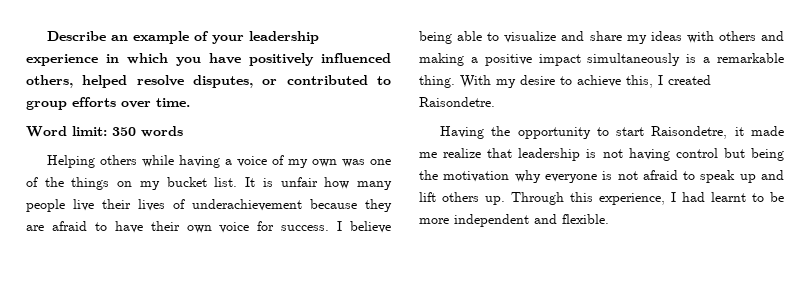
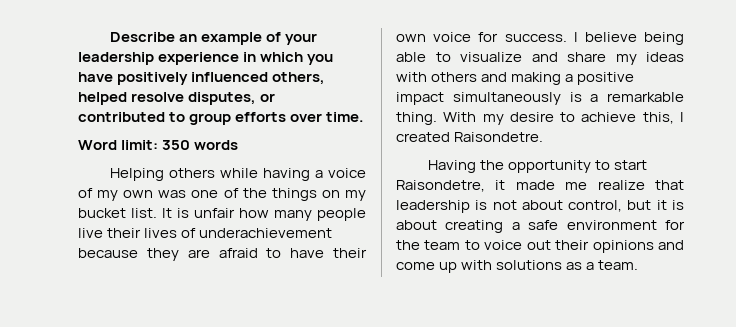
- Having the opportunity to start Raisondetre, it made me realize that leadership is not having control but being the motivation why everyone is not afraid to speak up and lift others up. Through this experience, I had learnt to be more independent and flexible.
+ Having the opportunity to start Raisondetre, it made me realize that leadership is not about control, but it is about creating a safe environment for the team to voice out their opinions and come up with solutions as a team.

